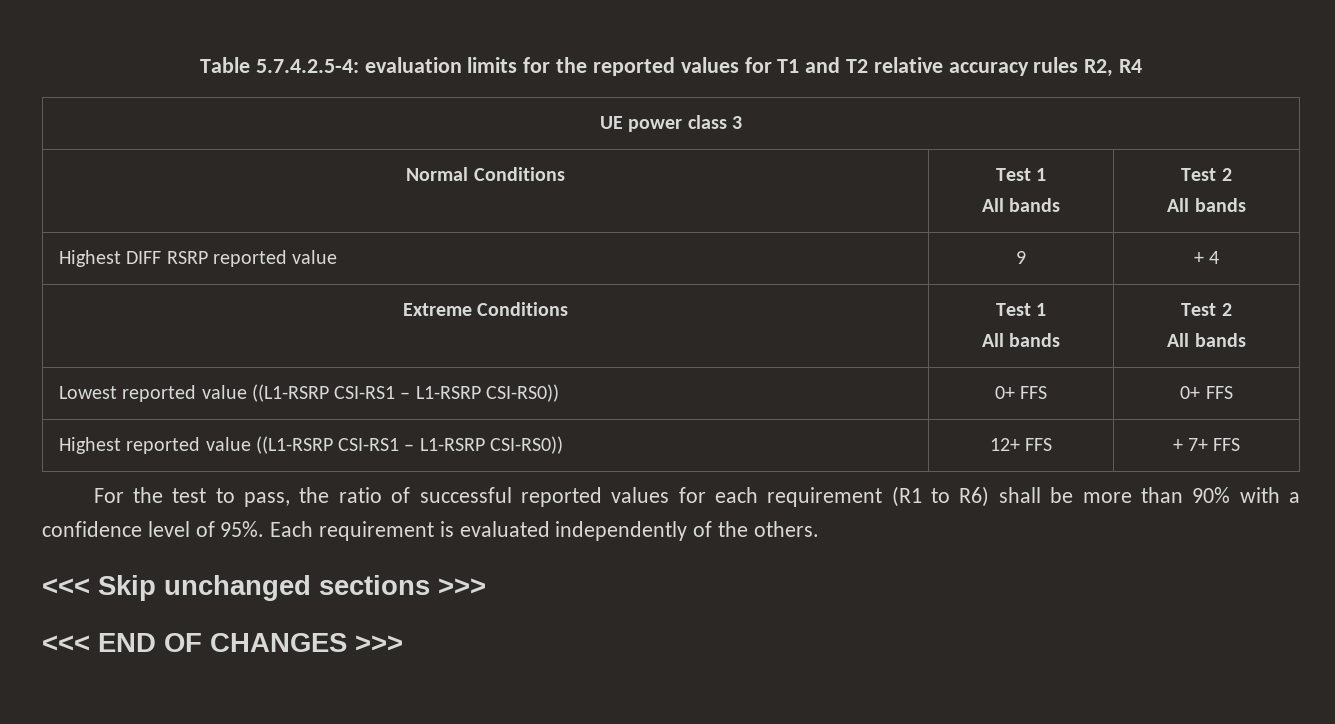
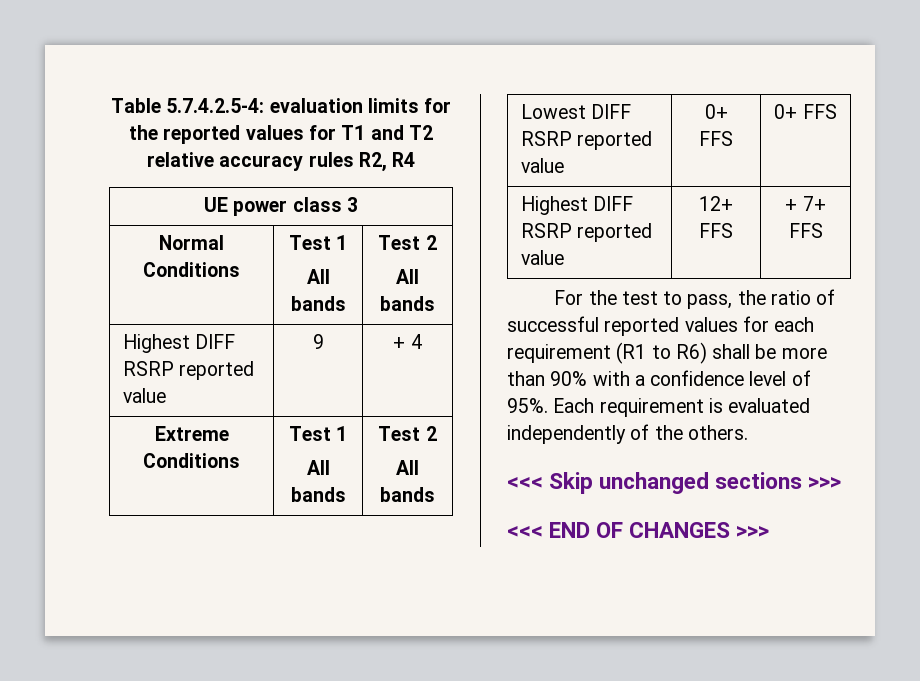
- Lowest reported value ((L1-RSRP CSI-RS1 – L1-RSRP CSI-RS0)) | 0+ FFS | 0+ FFS
+ Lowest DIFF RSRP reported value | 0+ FFS | 0+ FFS
- Highest reported value ((L1-RSRP CSI-RS1 – L1-RSRP CSI-RS0)) | 12+ FFS | + 7+ FFS
+ Highest DIFF RSRP reported value | 12+ FFS | + 7+ FFS

